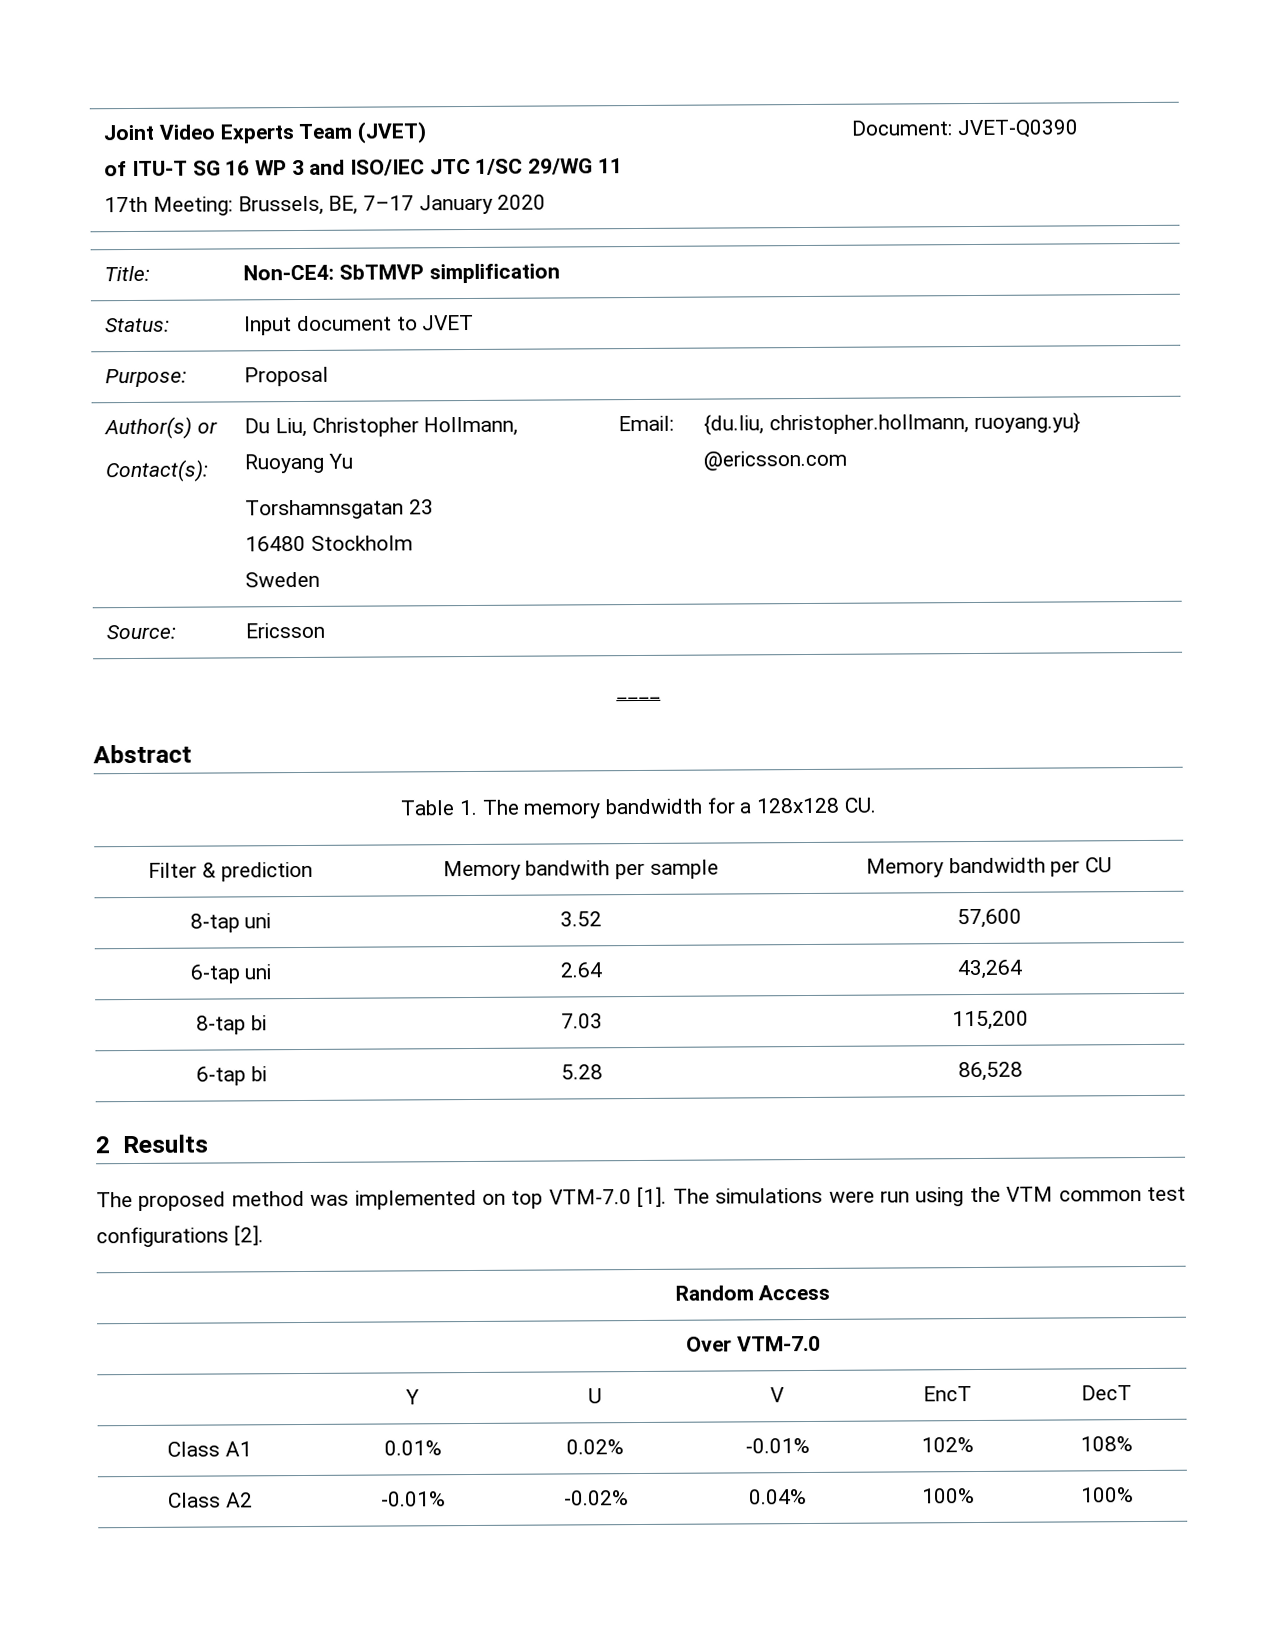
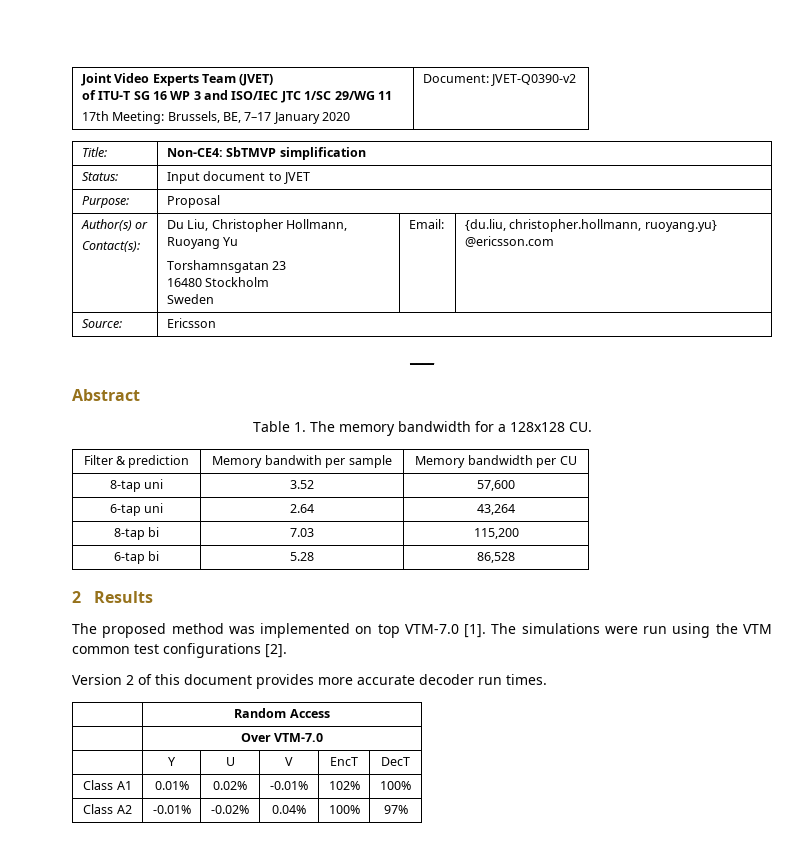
  Joint Video Experts Team (JVET)
  of ITU-T SG 16 WP 3 and ISO/IEC JTC 1/SC 29/WG 11
- 17th Meeting: Brussels, BE, 7–17 January 2020 | Document: JVET-Q0390
+ 17th Meeting: Brussels, BE, 7–17 January 2020 | Document: JVET-Q0390-v2
+ Version 2 of this document provides more accurate decoder run times.
- Class A1 | 0.01% | 0.02% | -0.01% | 102% | 108%
+ Class A1 | 0.01% | 0.02% | -0.01% | 102% | 100%
- Class A2 | -0.01% | -0.02% | 0.04% | 100% | 100%
+ Class A2 | -0.01% | -0.02% | 0.04% | 100% | 97%

